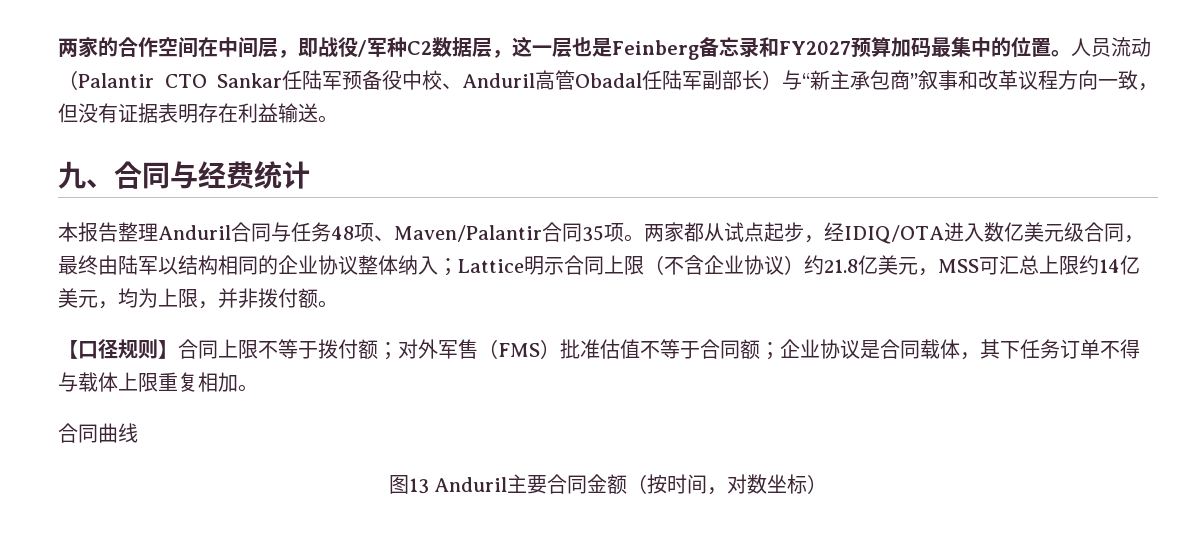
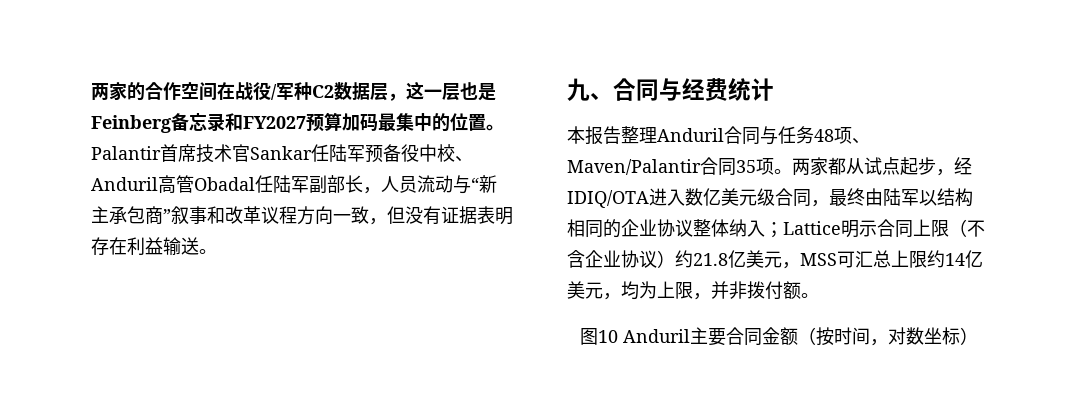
- 两家的合作空间在中间层，即战役/军种C2数据层，这一层也是Feinberg备忘录和FY2027预算加码最集中的位置。
+ 两家的合作空间在战役/军种C2数据层，这一层也是Feinberg备忘录和FY2027预算加码最集中的位置。
- 人员流动（Palantir CTO Sankar任陆军预备役中校、Anduril高管Obadal任陆军副部长）与“新主承包商”叙事和改革议程方向一致，但没有证据表明存在利益输送。
+ Palantir首席技术官Sankar任陆军预备役中校、Anduril高管Obadal任陆军副部长，人员流动与“新主承包商”叙事和改革议程方向一致，但没有证据表明存在利益输送。
- 【口径规则】合同上限不等于拨付额；对外军售（FMS）批准估值不等于合同额；企业协议是合同载体，其下任务订单不得与载体上限重复相加。
- 合同曲线
- 图13 Anduril主要合同金额（按时间，对数坐标）
+ 图10 Anduril主要合同金额（按时间，对数坐标）

